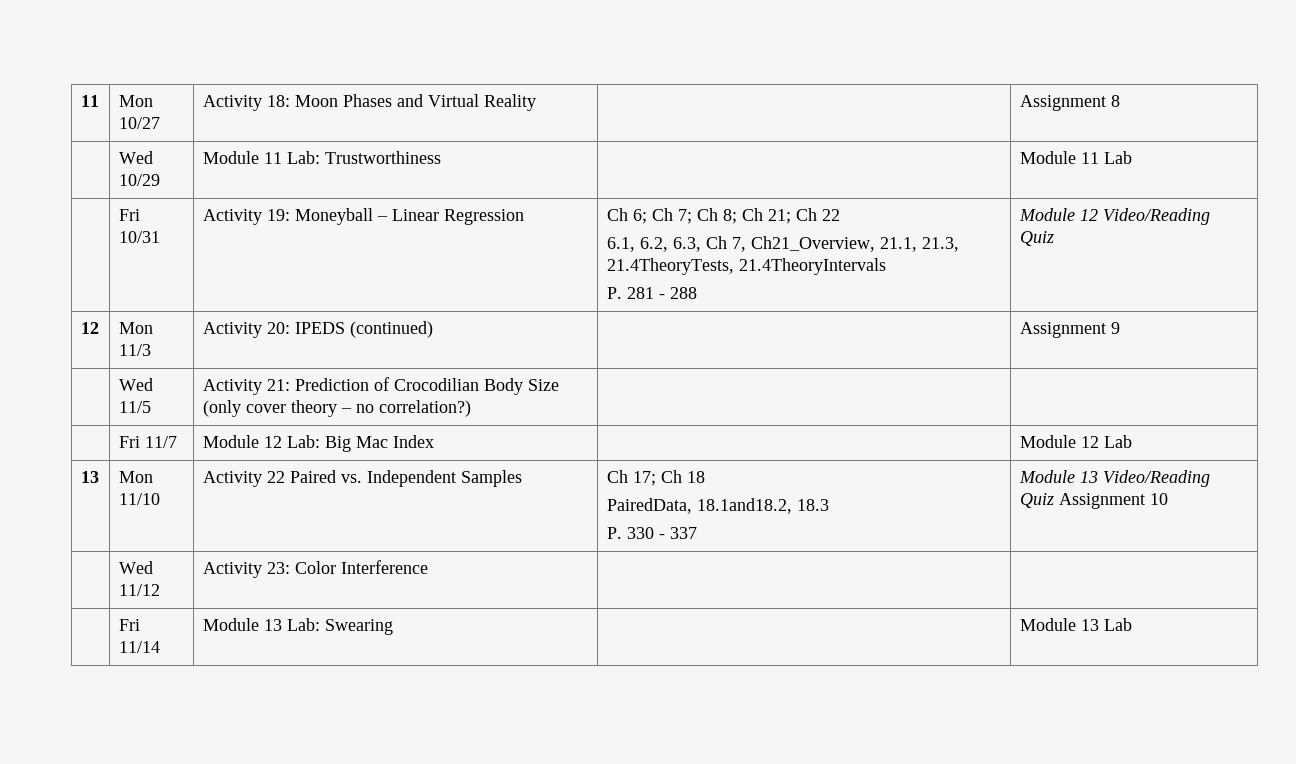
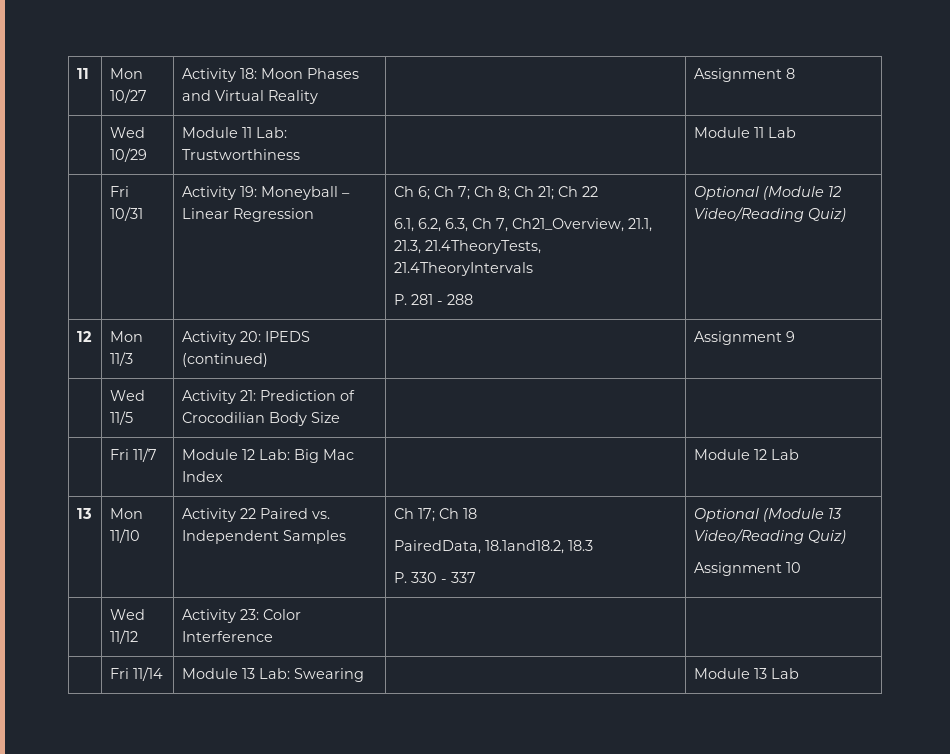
  | Fri 10/31 | Activity 19: Moneyball – Linear Regression | Ch 6; Ch 7; Ch 8; Ch 21; Ch 22
  6.1, 6.2, 6.3, Ch 7, Ch21_Overview, 21.1, 21.3, 21.4TheoryTests, 21.4TheoryIntervals
- P. 281 - 288 | Module 12 Video/Reading Quiz
+ P. 281 - 288 | Optional (Module 12 Video/Reading Quiz)
- | Wed 11/5 | Activity 21: Prediction of Crocodilian Body Size (only cover theory – no correlation?) | |
+ | Wed 11/5 | Activity 21: Prediction of Crocodilian Body Size | |
  13 | Mon 11/10 | Activity 22 Paired vs. Independent Samples | Ch 17; Ch 18
  PairedData, 18.1and18.2, 18.3
- P. 330 - 337 | Module 13 Video/Reading Quiz Assignment 10
+ P. 330 - 337 | Optional (Module 13 Video/Reading Quiz)
+ Assignment 10

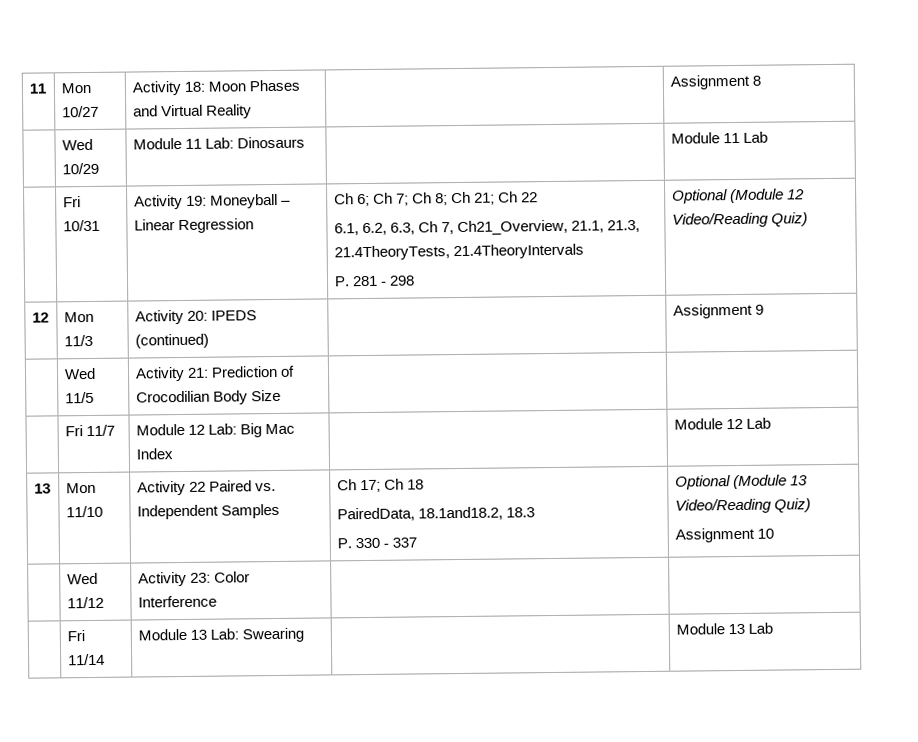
- | Wed 10/29 | Module 11 Lab: Trustworthiness | | Module 11 Lab
+ | Wed 10/29 | Module 11 Lab: Dinosaurs | | Module 11 Lab
  | Fri 10/31 | Activity 19: Moneyball – Linear Regression | Ch 6; Ch 7; Ch 8; Ch 21; Ch 22
  6.1, 6.2, 6.3, Ch 7, Ch21_Overview, 21.1, 21.3, 21.4TheoryTests, 21.4TheoryIntervals
- P. 281 - 288 | Optional (Module 12 Video/Reading Quiz)
+ P. 281 - 298 | Optional (Module 12 Video/Reading Quiz)

